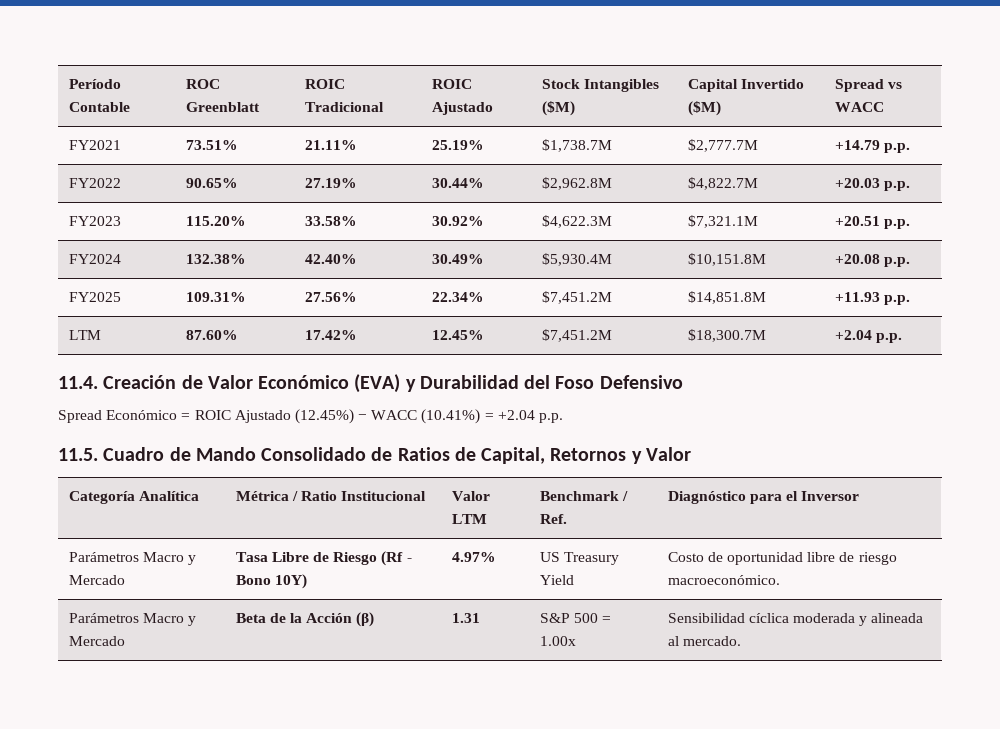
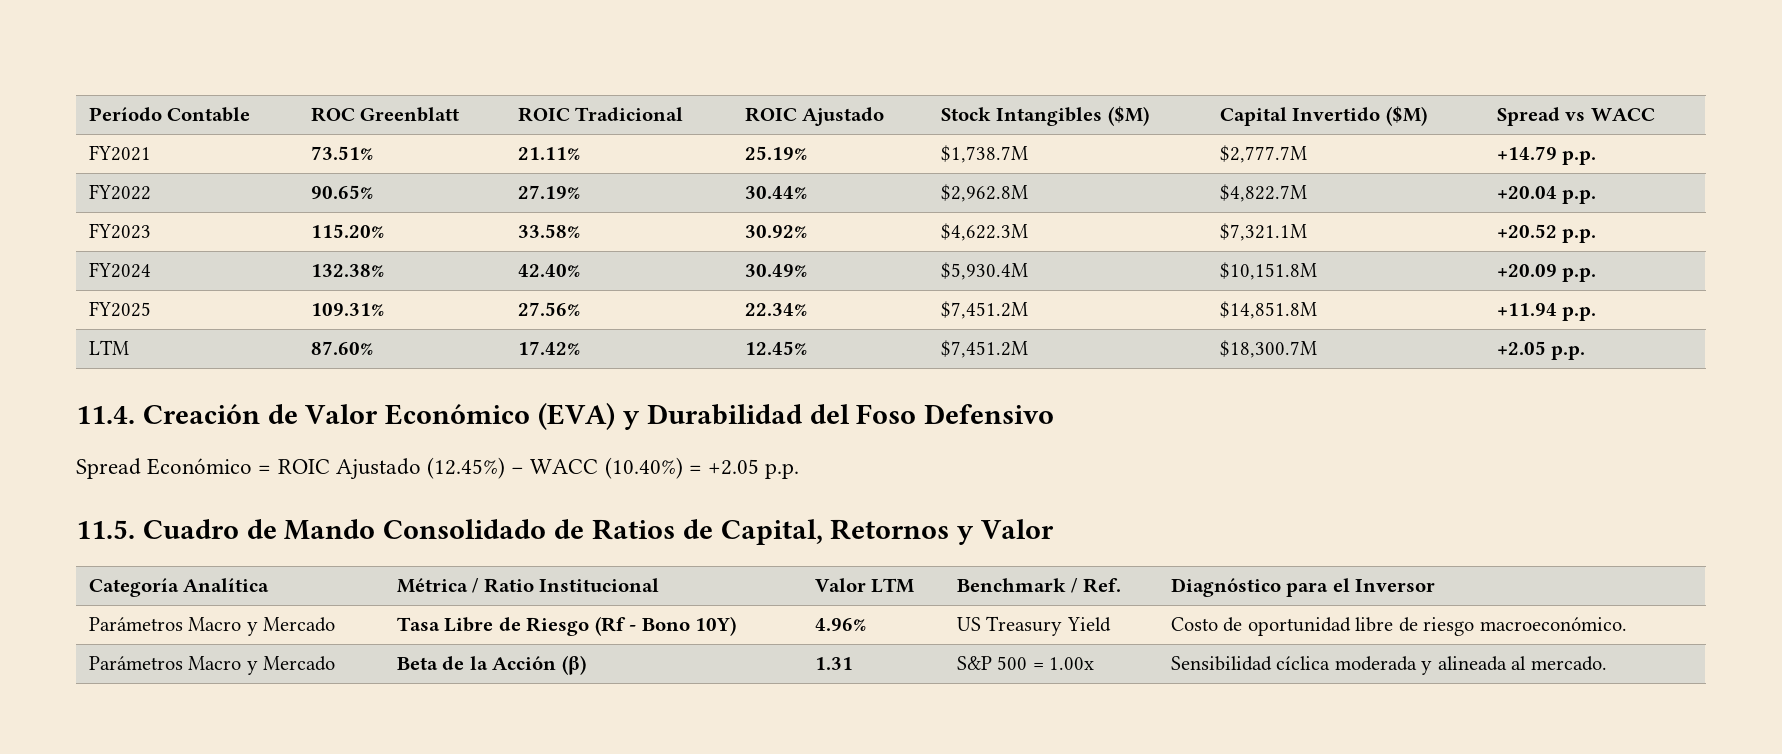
- FY2022 | 90.65% | 27.19% | 30.44% | $2,962.8M | $4,822.7M | +20.03 p.p.
+ FY2022 | 90.65% | 27.19% | 30.44% | $2,962.8M | $4,822.7M | +20.04 p.p.
- FY2023 | 115.20% | 33.58% | 30.92% | $4,622.3M | $7,321.1M | +20.51 p.p.
+ FY2023 | 115.20% | 33.58% | 30.92% | $4,622.3M | $7,321.1M | +20.52 p.p.
- FY2024 | 132.38% | 42.40% | 30.49% | $5,930.4M | $10,151.8M | +20.08 p.p.
+ FY2024 | 132.38% | 42.40% | 30.49% | $5,930.4M | $10,151.8M | +20.09 p.p.
- FY2025 | 109.31% | 27.56% | 22.34% | $7,451.2M | $14,851.8M | +11.93 p.p.
+ FY2025 | 109.31% | 27.56% | 22.34% | $7,451.2M | $14,851.8M | +11.94 p.p.
- LTM | 87.60% | 17.42% | 12.45% | $7,451.2M | $18,300.7M | +2.04 p.p.
+ LTM | 87.60% | 17.42% | 12.45% | $7,451.2M | $18,300.7M | +2.05 p.p.
- Spread Económico = ROIC Ajustado (12.45%) − WACC (10.41%) = +2.04 p.p.
+ Spread Económico = ROIC Ajustado (12.45%) − WACC (10.40%) = +2.05 p.p.
- Parámetros Macro y Mercado | Tasa Libre de Riesgo (Rf - Bono 10Y) | 4.97% | US Treasury Yield | Costo de oportunidad libre de riesgo macroeconómico.
+ Parámetros Macro y Mercado | Tasa Libre de Riesgo (Rf - Bono 10Y) | 4.96% | US Treasury Yield | Costo de oportunidad libre de riesgo macroeconómico.

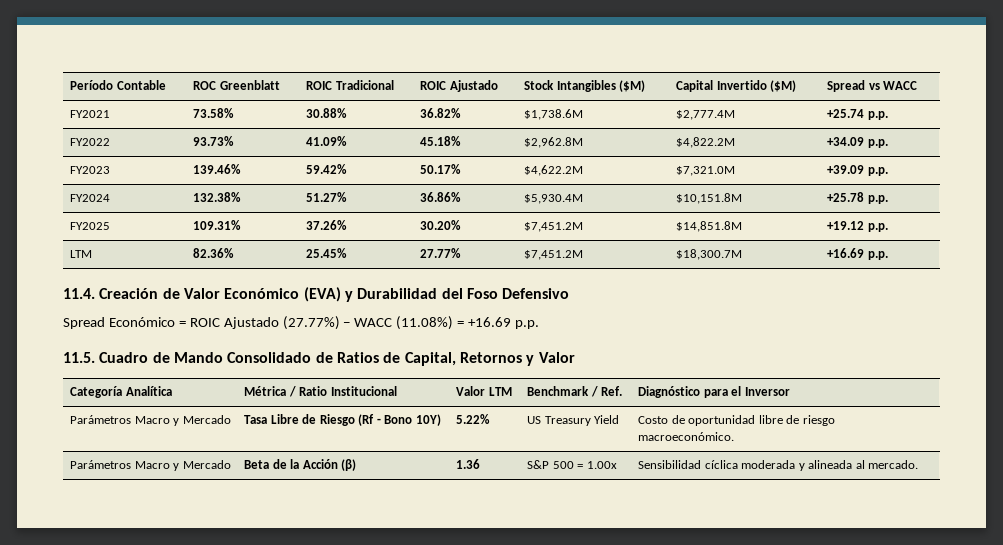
- FY2021 | 73.51% | 21.11% | 25.19% | $1,738.7M | $2,777.7M | +14.79 p.p.
+ FY2021 | 73.58% | 30.88% | 36.82% | $1,738.6M | $2,777.4M | +25.74 p.p.
- FY2022 | 90.65% | 27.19% | 30.44% | $2,962.8M | $4,822.7M | +20.04 p.p.
+ FY2022 | 93.73% | 41.09% | 45.18% | $2,962.8M | $4,822.2M | +34.09 p.p.
- FY2023 | 115.20% | 33.58% | 30.92% | $4,622.3M | $7,321.1M | +20.52 p.p.
+ FY2023 | 139.46% | 59.42% | 50.17% | $4,622.2M | $7,321.0M | +39.09 p.p.
- FY2024 | 132.38% | 42.40% | 30.49% | $5,930.4M | $10,151.8M | +20.09 p.p.
+ FY2024 | 132.38% | 51.27% | 36.86% | $5,930.4M | $10,151.8M | +25.78 p.p.
- FY2025 | 109.31% | 27.56% | 22.34% | $7,451.2M | $14,851.8M | +11.94 p.p.
+ FY2025 | 109.31% | 37.26% | 30.20% | $7,451.2M | $14,851.8M | +19.12 p.p.
- LTM | 87.60% | 17.42% | 12.45% | $7,451.2M | $18,300.7M | +2.05 p.p.
+ LTM | 82.36% | 25.45% | 27.77% | $7,451.2M | $18,300.7M | +16.69 p.p.
- Spread Económico = ROIC Ajustado (12.45%) − WACC (10.40%) = +2.05 p.p.
+ Spread Económico = ROIC Ajustado (27.77%) − WACC (11.08%) = +16.69 p.p.
- Parámetros Macro y Mercado | Tasa Libre de Riesgo (Rf - Bono 10Y) | 4.96% | US Treasury Yield | Costo de oportunidad libre de riesgo macroeconómico.
+ Parámetros Macro y Mercado | Tasa Libre de Riesgo (Rf - Bono 10Y) | 5.22% | US Treasury Yield | Costo de oportunidad libre de riesgo macroeconómico.
- Parámetros Macro y Mercado | Beta de la Acción (β) | 1.31 | S&P 500 = 1.00x | Sensibilidad cíclica moderada y alineada al mercado.
+ Parámetros Macro y Mercado | Beta de la Acción (β) | 1.36 | S&P 500 = 1.00x | Sensibilidad cíclica moderada y alineada al mercado.

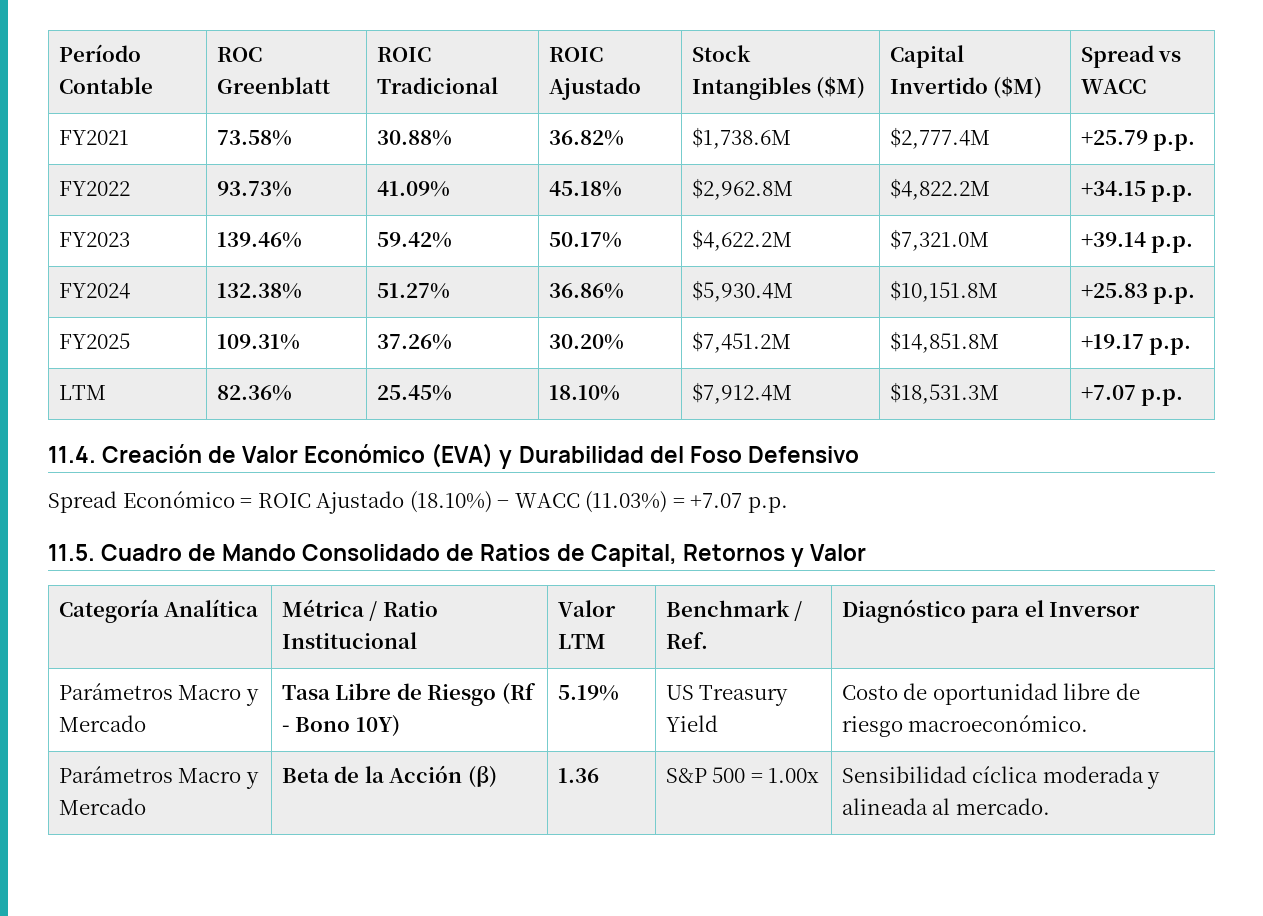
- FY2021 | 73.58% | 30.88% | 36.82% | $1,738.6M | $2,777.4M | +25.74 p.p.
+ FY2021 | 73.58% | 30.88% | 36.82% | $1,738.6M | $2,777.4M | +25.79 p.p.
- FY2022 | 93.73% | 41.09% | 45.18% | $2,962.8M | $4,822.2M | +34.09 p.p.
+ FY2022 | 93.73% | 41.09% | 45.18% | $2,962.8M | $4,822.2M | +34.15 p.p.
- FY2023 | 139.46% | 59.42% | 50.17% | $4,622.2M | $7,321.0M | +39.09 p.p.
+ FY2023 | 139.46% | 59.42% | 50.17% | $4,622.2M | $7,321.0M | +39.14 p.p.
- FY2024 | 132.38% | 51.27% | 36.86% | $5,930.4M | $10,151.8M | +25.78 p.p.
+ FY2024 | 132.38% | 51.27% | 36.86% | $5,930.4M | $10,151.8M | +25.83 p.p.
- FY2025 | 109.31% | 37.26% | 30.20% | $7,451.2M | $14,851.8M | +19.12 p.p.
+ FY2025 | 109.31% | 37.26% | 30.20% | $7,451.2M | $14,851.8M | +19.17 p.p.
- LTM | 82.36% | 25.45% | 27.77% | $7,451.2M | $18,300.7M | +16.69 p.p.
+ LTM | 82.36% | 25.45% | 18.10% | $7,912.4M | $18,531.3M | +7.07 p.p.
- Spread Económico = ROIC Ajustado (27.77%) − WACC (11.08%) = +16.69 p.p.
+ Spread Económico = ROIC Ajustado (18.10%) − WACC (11.03%) = +7.07 p.p.
- Parámetros Macro y Mercado | Tasa Libre de Riesgo (Rf - Bono 10Y) | 5.22% | US Treasury Yield | Costo de oportunidad libre de riesgo macroeconómico.
+ Parámetros Macro y Mercado | Tasa Libre de Riesgo (Rf - Bono 10Y) | 5.19% | US Treasury Yield | Costo de oportunidad libre de riesgo macroeconómico.

